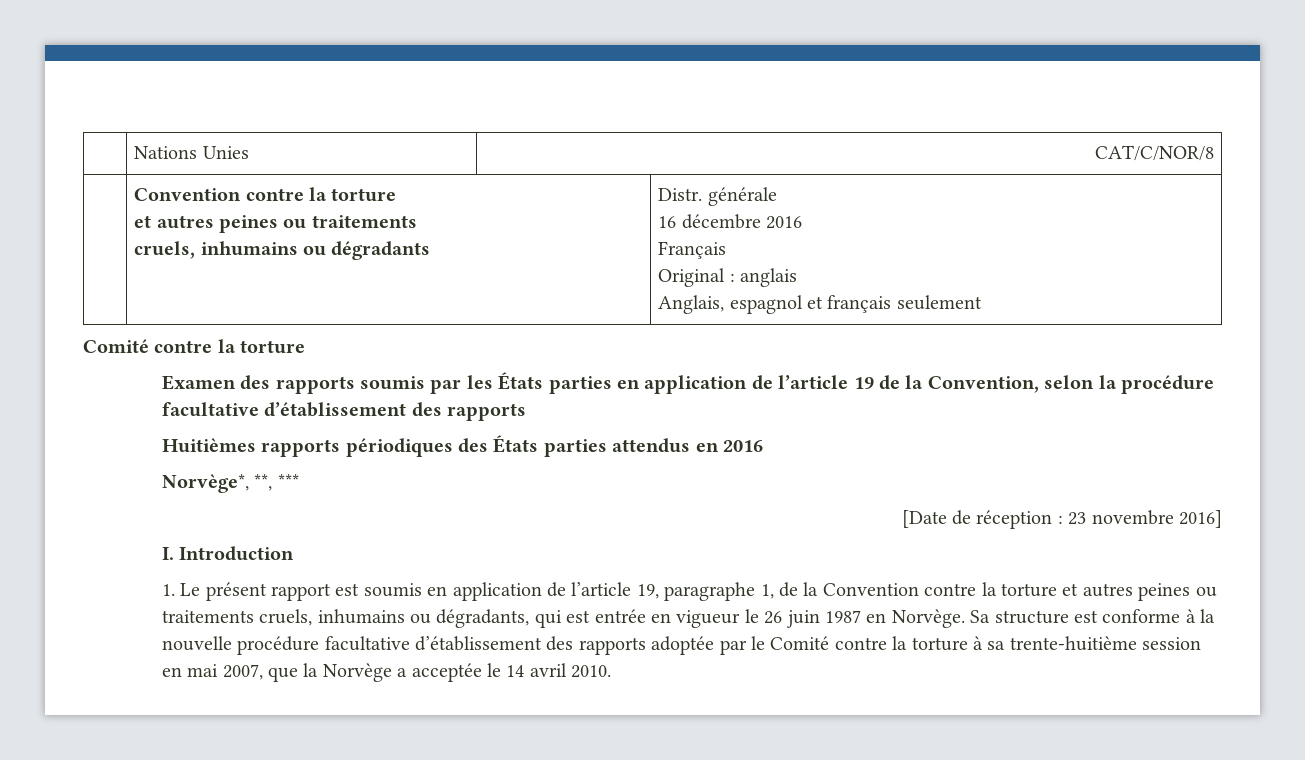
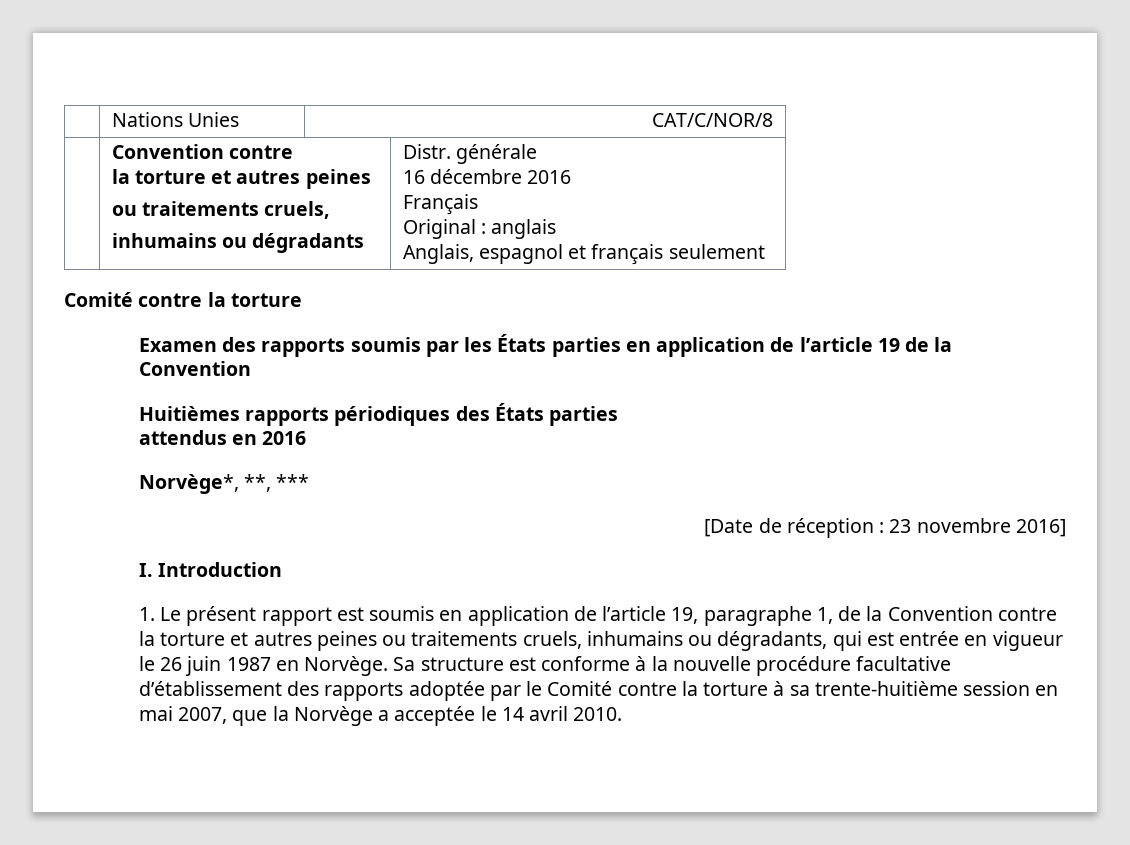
- | Convention contre la torture
- et autres peines ou traitements
- cruels, inhumains ou dégradants | Distr. générale
+ | Convention contre
+ la torture et autres peines
+ ou traitements cruels,
+ inhumains ou dégradants | Distr. générale
- Examen des rapports soumis par les États parties en application de l’article 19 de la Convention, selon la procédure facultative d’établissement des rapports
+ Examen des rapports soumis par les États parties en application de l’article 19 de la Convention
- Huitièmes rapports périodiques des États parties attendus en 2016
+ Huitièmes rapports périodiques des États parties
+ attendus en 2016

